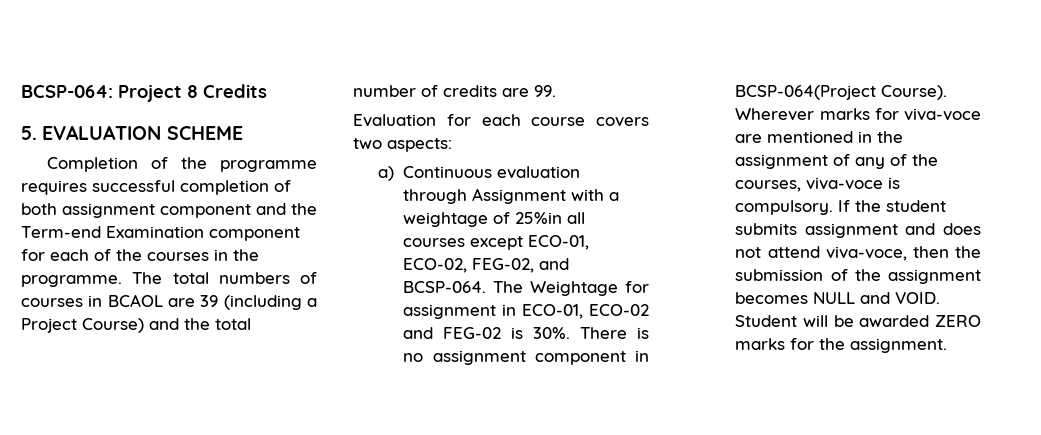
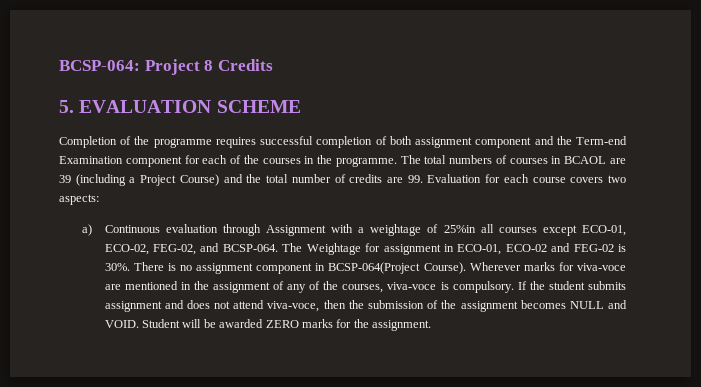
- The total numbers of courses in BCAOL are 39 (including a Project Course) and the total number of credits are 99.
- Evaluation for each course covers two aspects:
+ The total numbers of courses in BCAOL are 39 (including a Project Course) and the total number of credits are 99. Evaluation for each course covers two aspects:

